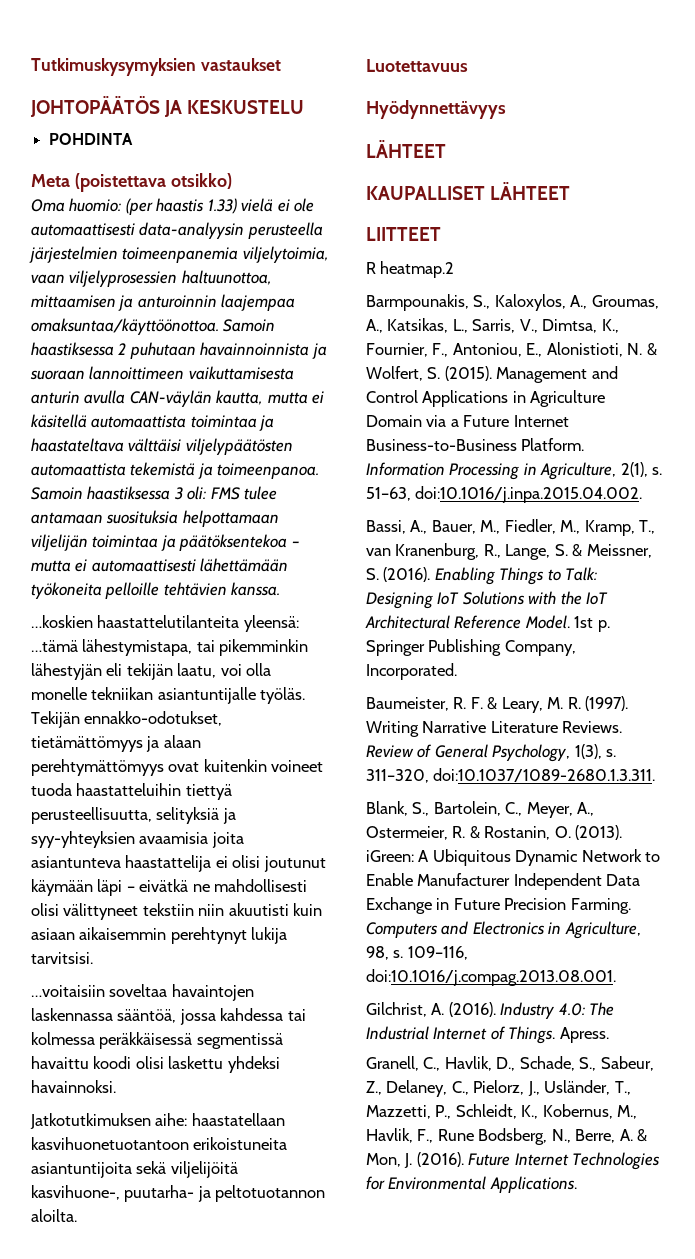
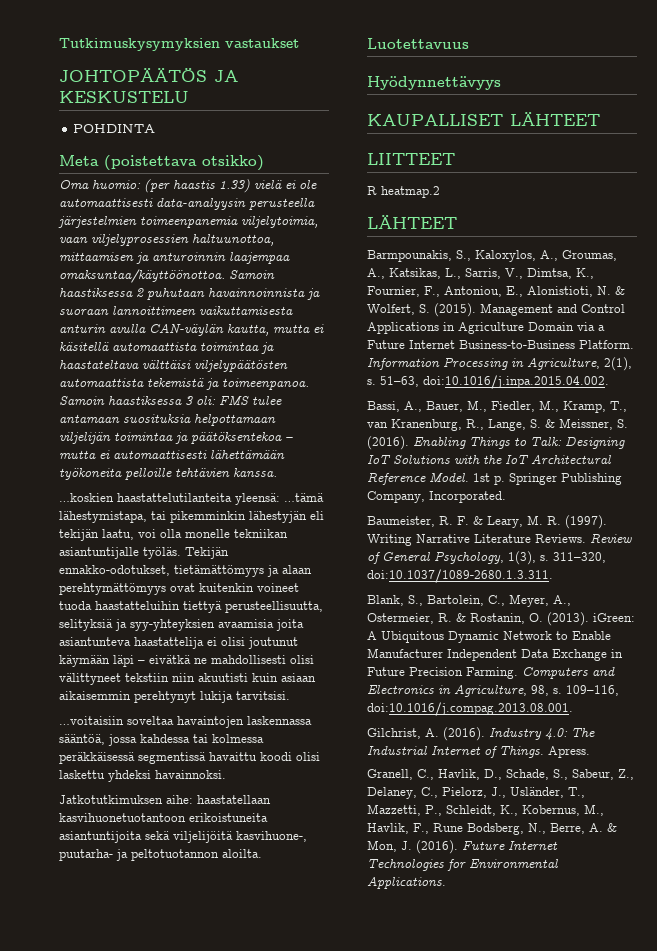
  Hyödynnettävyys
- LÄHTEET
  R heatmap.2
+ LÄHTEET

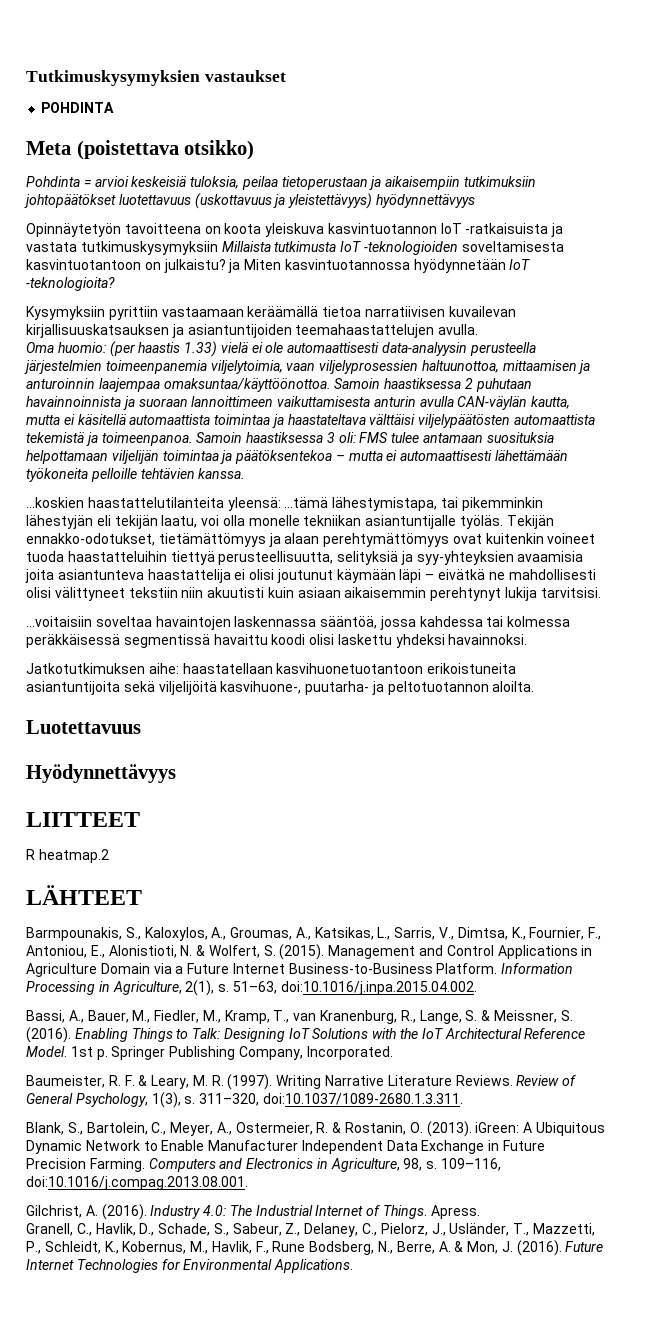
- JOHTOPÄÄTÖS JA KESKUSTELU
+ Pohdinta = arvioi keskeisiä tuloksia, peilaa tietoperustaan ja aikaisempiin tutkimuksiin johtopäätökset luotettavuus (uskottavuus ja yleistettävyys) hyödynnettävyys
+ Opinnäytetyön tavoitteena on koota yleiskuva kasvintuotannon IoT -ratkaisuista ja vastata tutkimuskysymyksiin Millaista tutkimusta IoT -teknologioiden soveltamisesta kasvintuotantoon on julkaistu? ja Miten kasvintuotannossa hyödynnetään IoT -teknologioita?
+ Kysymyksiin pyrittiin vastaamaan keräämällä tietoa narratiivisen kuvailevan kirjallisuuskatsauksen ja asiantuntijoiden teemahaastattelujen avulla.
- KAUPALLISET LÄHTEET

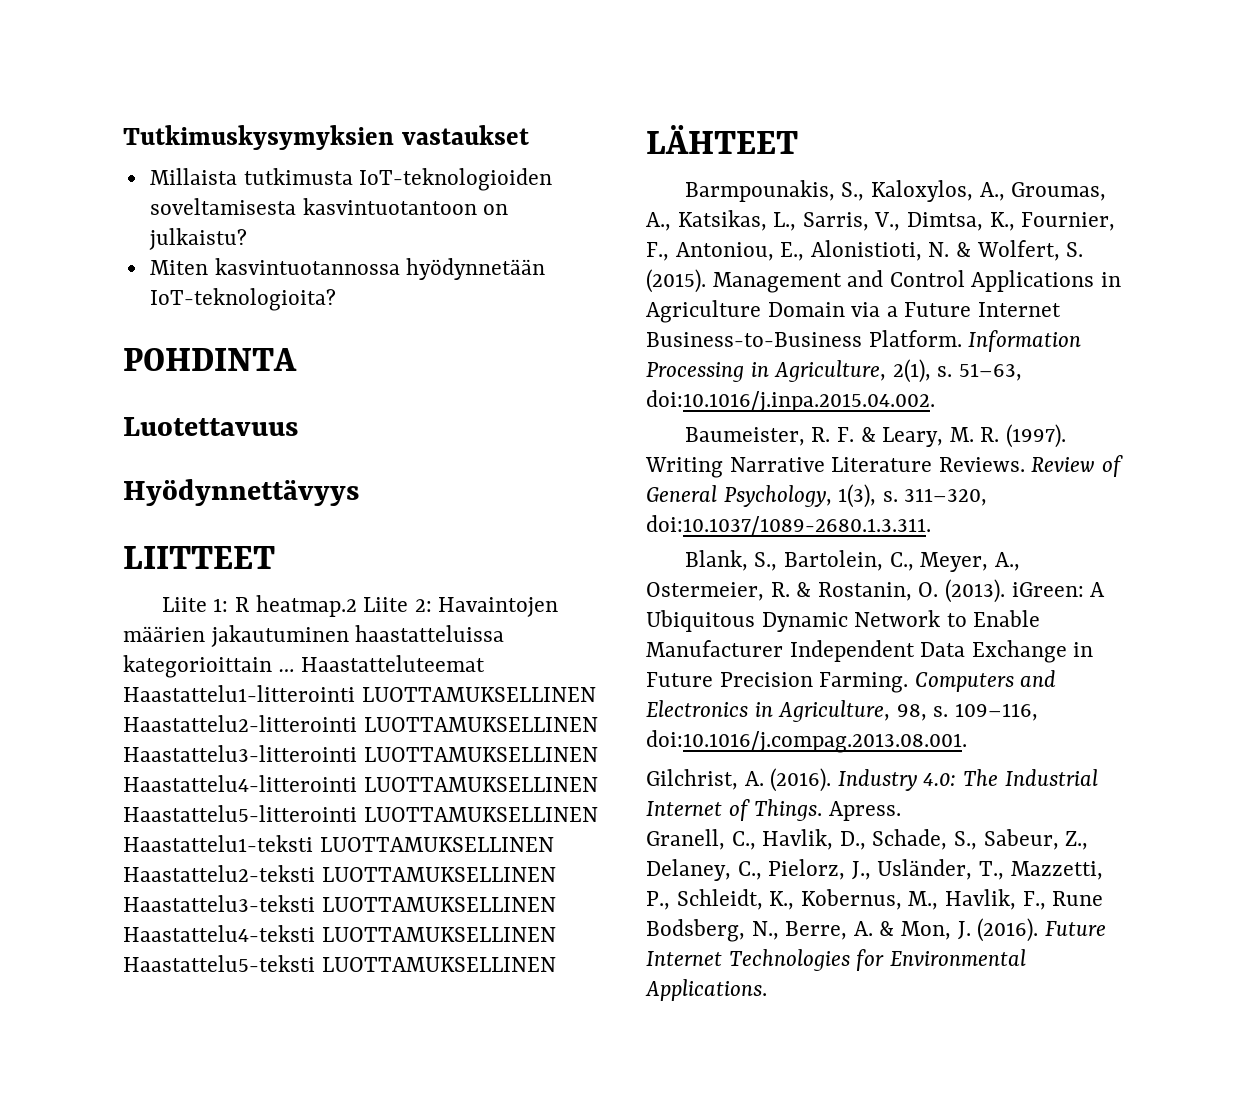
+ Millaista tutkimusta IoT-teknologioiden soveltamisesta kasvintuotantoon on julkaistu?
+ Miten kasvintuotannossa hyödynnetään IoT-teknologioita?
  POHDINTA
- Meta (poistettava otsikko)
- Pohdinta = arvioi keskeisiä tuloksia, peilaa tietoperustaan ja aikaisempiin tutkimuksiin johtopäätökset luotettavuus (uskottavuus ja yleistettävyys) hyödynnettävyys
- Opinnäytetyön tavoitteena on koota yleiskuva kasvintuotannon IoT -ratkaisuista ja vastata tutkimuskysymyksiin Millaista tutkimusta IoT -teknologioiden soveltamisesta kasvintuotantoon on julkaistu? ja Miten kasvintuotannossa hyödynnetään IoT -teknologioita?
- Kysymyksiin pyrittiin vastaamaan keräämällä tietoa narratiivisen kuvailevan kirjallisuuskatsauksen ja asiantuntijoiden teemahaastattelujen avulla.
- Oma huomio: (per haastis 1.33) vielä ei ole automaattisesti data-analyysin perusteella järjestelmien toimeenpanemia viljelytoimia, vaan viljelyprosessien haltuunottoa, mittaamisen ja anturoinnin laajempaa omaksuntaa/käyttöönottoa. Samoin haastiksessa 2 puhutaan havainnoinnista ja suoraan lannoittimeen vaikuttamisesta anturin avulla CAN-väylän kautta, mutta ei käsitellä automaattista toimintaa ja haastateltava välttäisi viljelypäätösten automaattista tekemistä ja toimeenpanoa. Samoin haastiksessa 3 oli: FMS tulee antamaan suosituksia helpottamaan viljelijän toimintaa ja päätöksentekoa – mutta ei automaattisesti lähettämään työkoneita pelloille tehtävien kanssa.
- …koskien haastattelutilanteita yleensä: …tämä lähestymistapa, tai pikemminkin lähestyjän eli tekijän laatu, voi olla monelle tekniikan asiantuntijalle työläs. Tekijän ennakko-odotukset, tietämättömyys ja alaan perehtymättömyys ovat kuitenkin voineet tuoda haastatteluihin tiettyä perusteellisuutta, selityksiä ja syy-yhteyksien avaamisia joita asiantunteva haastattelija ei olisi joutunut käymään läpi – eivätkä ne mahdollisesti olisi välittyneet tekstiin niin akuutisti kuin asiaan aikaisemmin perehtynyt lukija tarvitsisi.
- …voitaisiin soveltaa havaintojen laskennassa sääntöä, jossa kahdessa tai kolmessa peräkkäisessä segmentissä havaittu koodi olisi laskettu yhdeksi havainnoksi.
- Jatkotutkimuksen aihe: haastatellaan kasvihuonetuotantoon erikoistuneita asiantuntijoita sekä viljelijöitä kasvihuone-, puutarha- ja peltotuotannon aloilta.
- R heatmap.2
+ Liite 1: R heatmap.2 Liite 2: Havaintojen määrien jakautuminen haastatteluissa kategorioittain … Haastatteluteemat Haastattelu1-litterointi LUOTTAMUKSELLINEN Haastattelu2-litterointi LUOTTAMUKSELLINEN Haastattelu3-litterointi LUOTTAMUKSELLINEN Haastattelu4-litterointi LUOTTAMUKSELLINEN Haastattelu5-litterointi LUOTTAMUKSELLINEN Haastattelu1-teksti LUOTTAMUKSELLINEN Haastattelu2-teksti LUOTTAMUKSELLINEN Haastattelu3-teksti LUOTTAMUKSELLINEN Haastattelu4-teksti LUOTTAMUKSELLINEN Haastattelu5-teksti LUOTTAMUKSELLINEN
- Bassi, A., Bauer, M., Fiedler, M., Kramp, T., van Kranenburg, R., Lange, S. & Meissner, S. (2016). Enabling Things to Talk: Designing IoT Solutions with the IoT Architectural Reference Model. 1st p. Springer Publishing Company, Incorporated.

